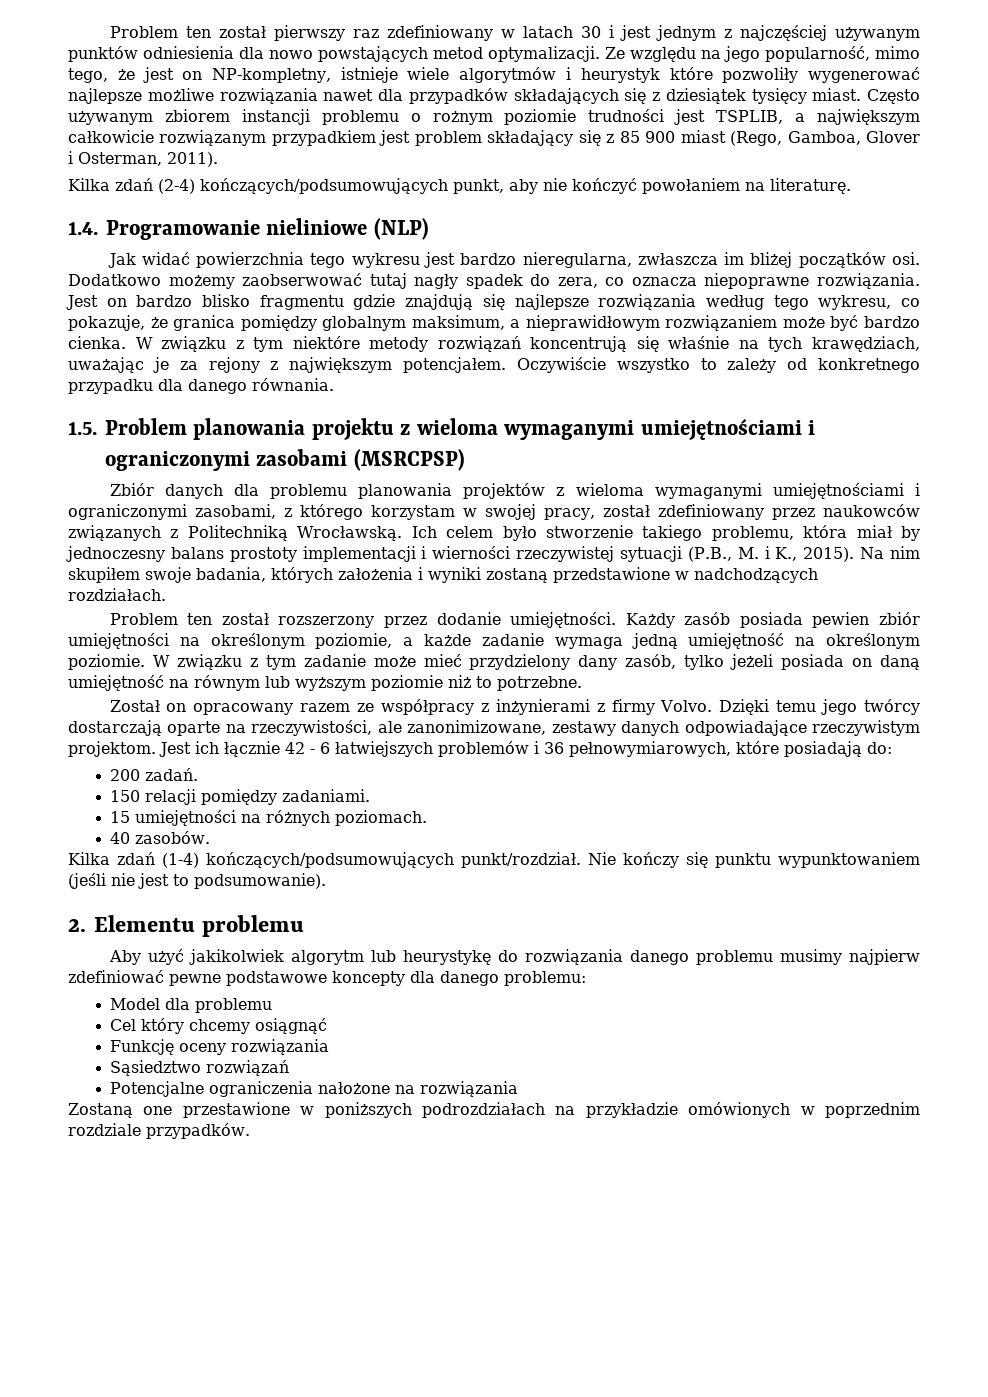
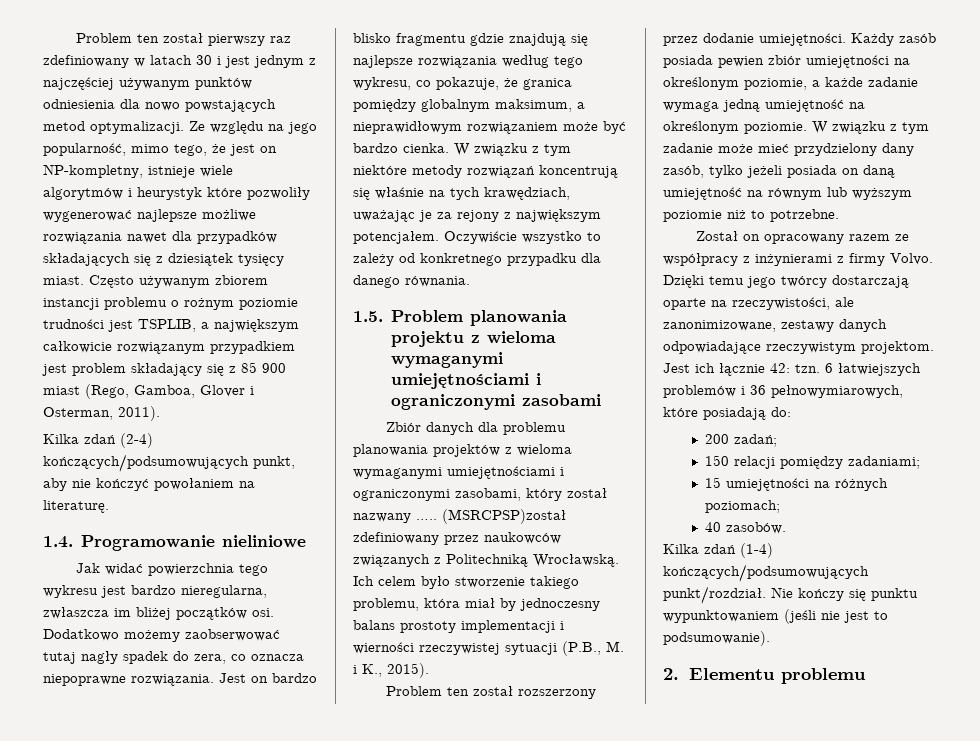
- 1.4. Programowanie nieliniowe (NLP)
+ 1.4. Programowanie nieliniowe
- 1.5. Problem planowania projektu z wieloma wymaganymi umiejętnościami i ograniczonymi zasobami (MSRCPSP)
+ 1.5. Problem planowania projektu z wieloma wymaganymi umiejętnościami i ograniczonymi zasobami
- Zbiór danych dla problemu planowania projektów z wieloma wymaganymi umiejętnościami i ograniczonymi zasobami, z którego korzystam w swojej pracy, został zdefiniowany przez naukowców związanych z Politechniką Wrocławską.
+ Zbiór danych dla problemu planowania projektów z wieloma wymaganymi umiejętnościami i ograniczonymi zasobami, który został nazwany ….. (MSRCPSP)został zdefiniowany przez naukowców związanych z Politechniką Wrocławską.
- Na nim skupiłem swoje badania, których założenia i wyniki zostaną przedstawione w nadchodzących rozdziałach.
- Jest ich łącznie 42 - 6 łatwiejszych problemów i 36 pełnowymiarowych, które posiadają do:
+ Jest ich łącznie 42: tzn. 6 łatwiejszych problemów i 36 pełnowymiarowych, które posiadają do:
- 200 zadań.
+ 200 zadań;
- 150 relacji pomiędzy zadaniami.
+ 150 relacji pomiędzy zadaniami;
- 15 umiejętności na różnych poziomach.
+ 15 umiejętności na różnych poziomach;
- Aby użyć jakikolwiek algorytm lub heurystykę do rozwiązania danego problemu musimy najpierw zdefiniować pewne podstawowe koncepty dla danego problemu:
- Model dla problemu
- Cel który chcemy osiągnąć
- Funkcję oceny rozwiązania
- Sąsiedztwo rozwiązań
- Potencjalne ograniczenia nałożone na rozwiązania
- Zostaną one przestawione w poniższych podrozdziałach na przykładzie omówionych w poprzednim rozdziale przypadków.

